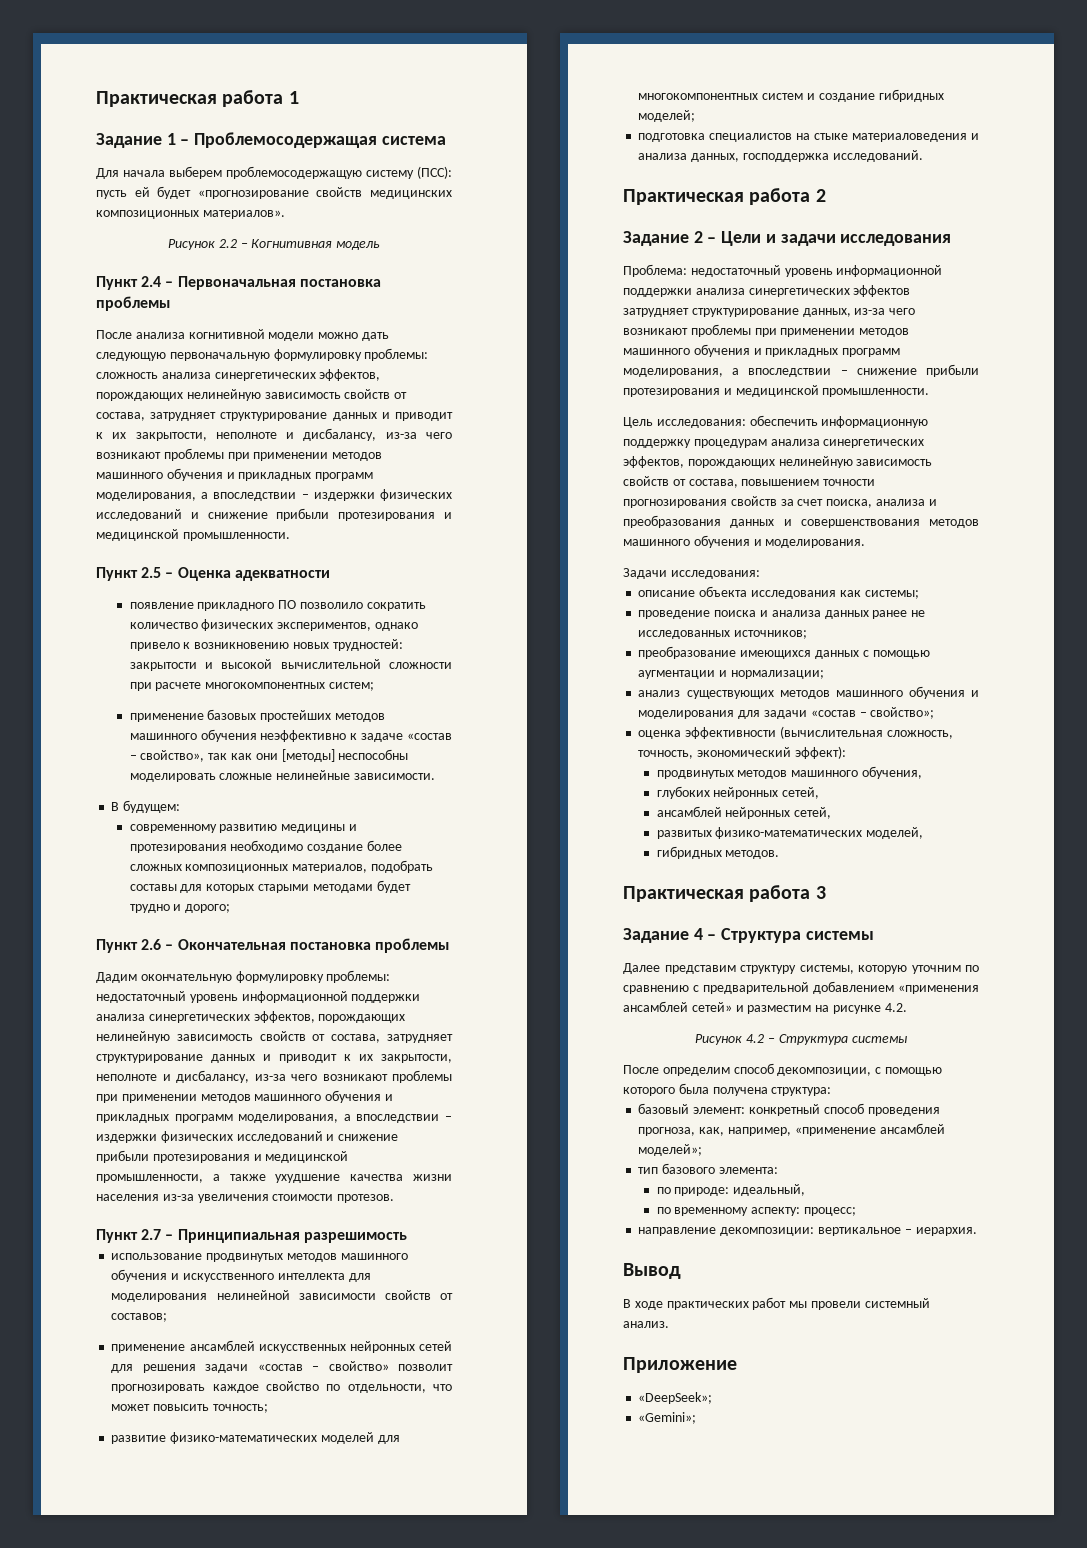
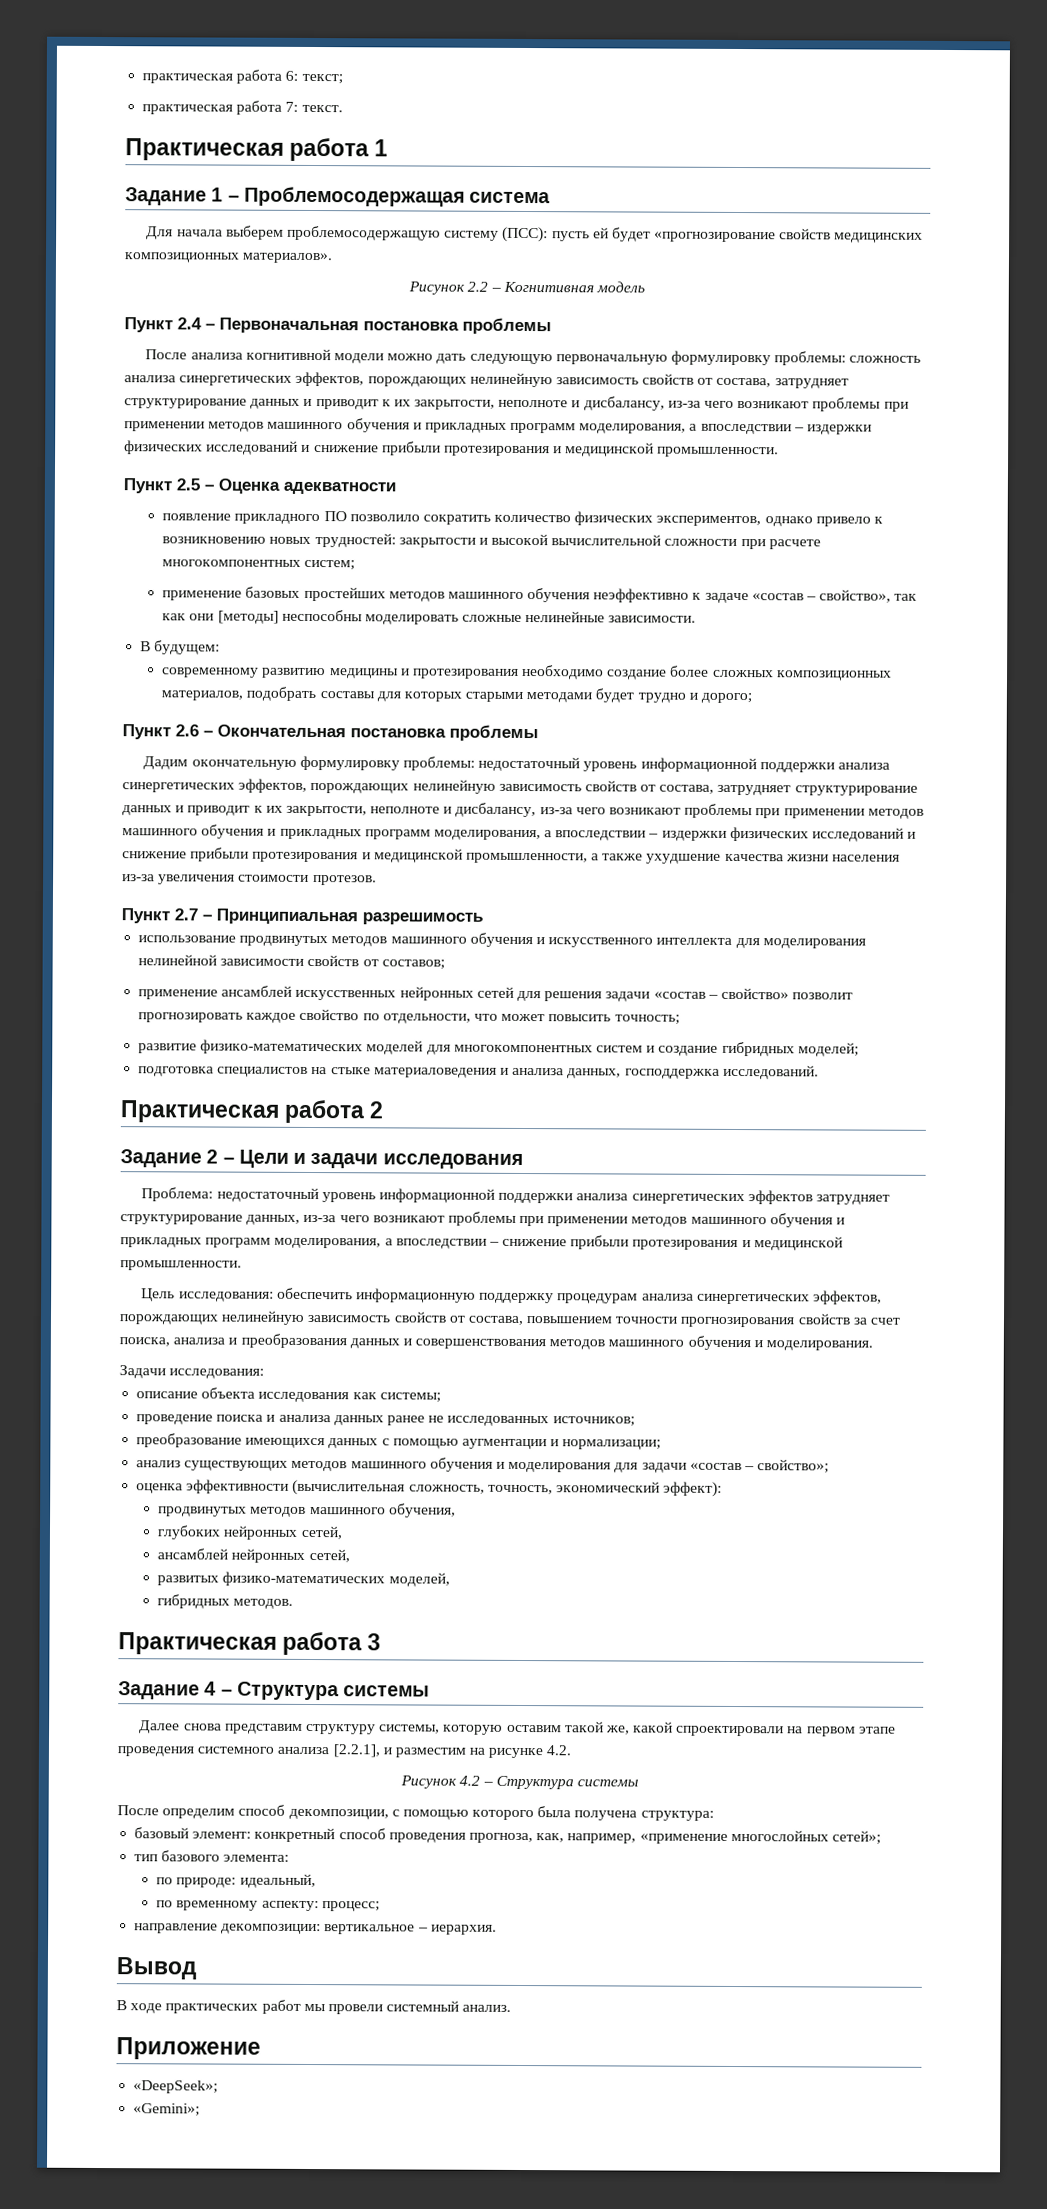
+ практическая работа 6: текст;
+ практическая работа 7: текст.
- Далее представим структуру системы, которую уточним по сравнению с предварительной добавлением «применения ансамблей сетей» и разместим на рисунке 4.2.
+ Далее снова представим структуру системы, которую оставим такой же, какой спроектировали на первом этапе проведения системного анализа [2.2.1], и разместим на рисунке 4.2.
- базовый элемент: конкретный способ проведения прогноза, как, например, «применение ансамблей моделей»;
+ базовый элемент: конкретный способ проведения прогноза, как, например, «применение многослойных сетей»;

